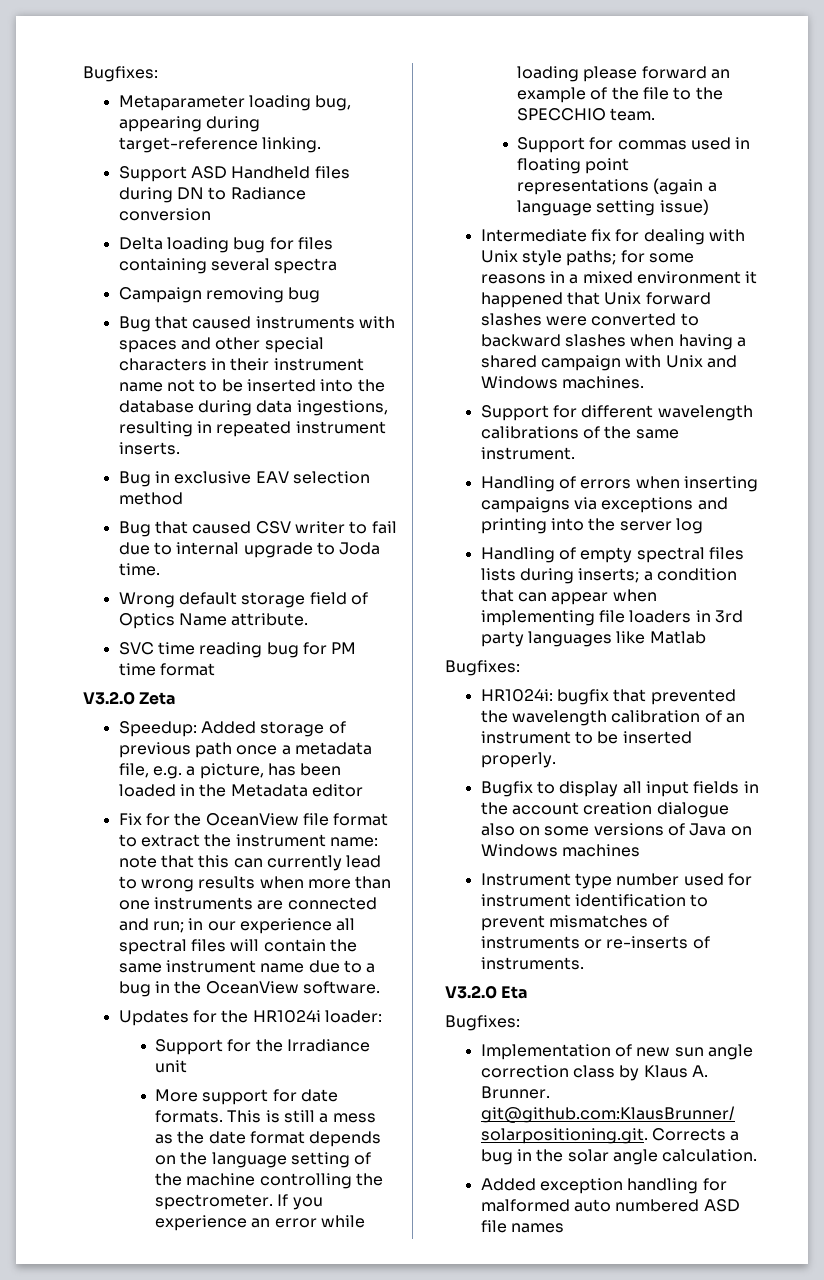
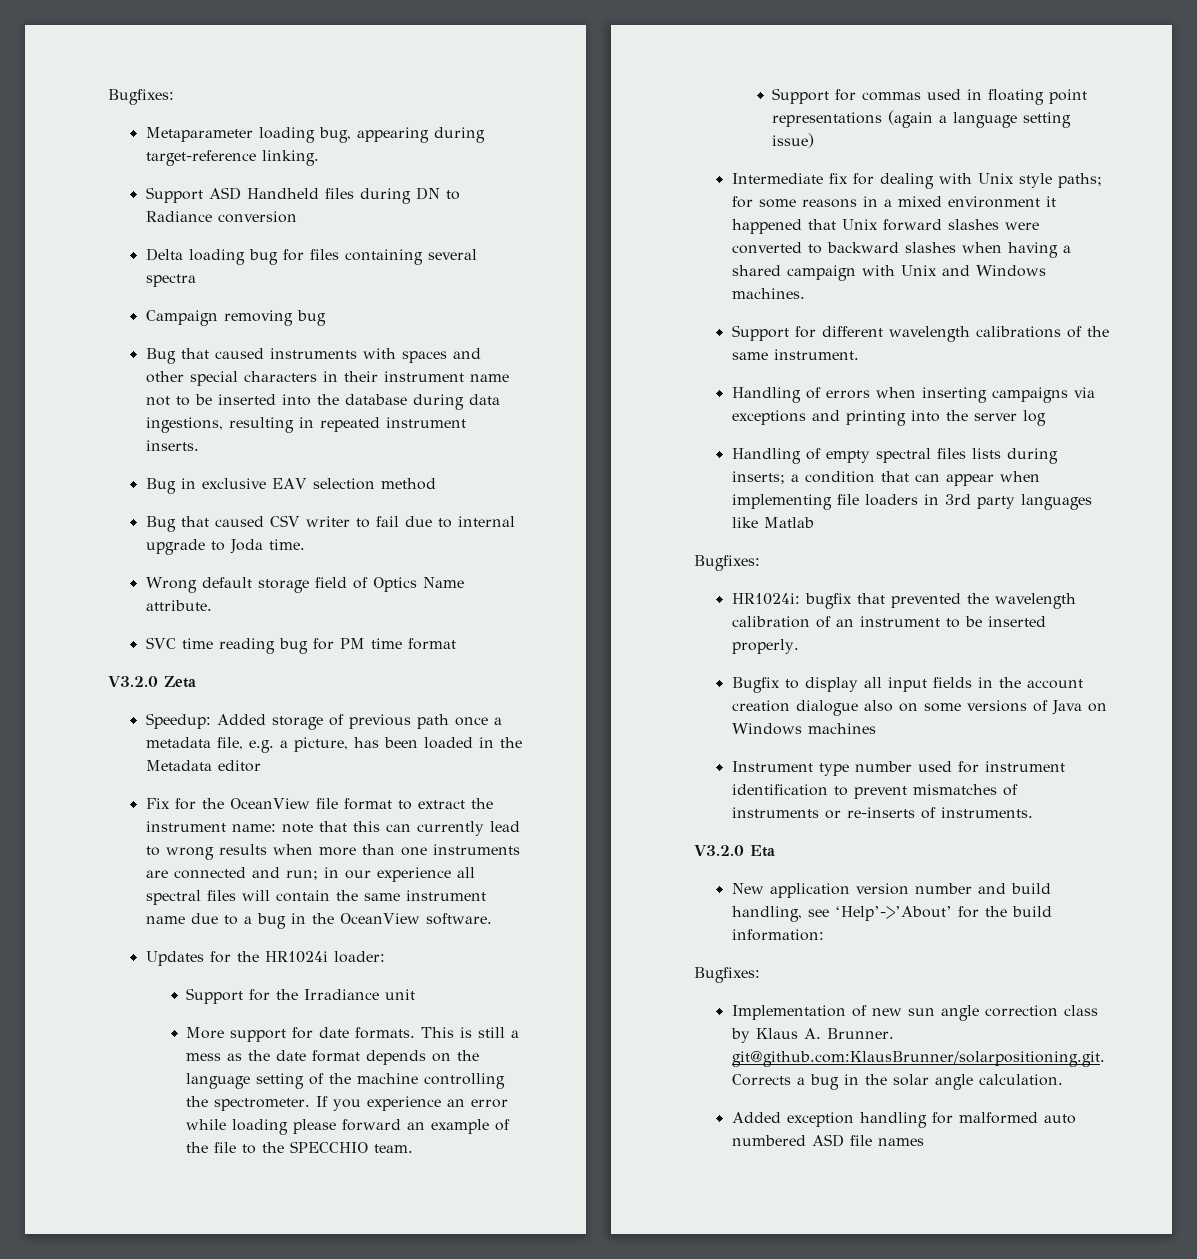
+ New application version number and build handling, see ‘Help’->’About’ for the build information:

